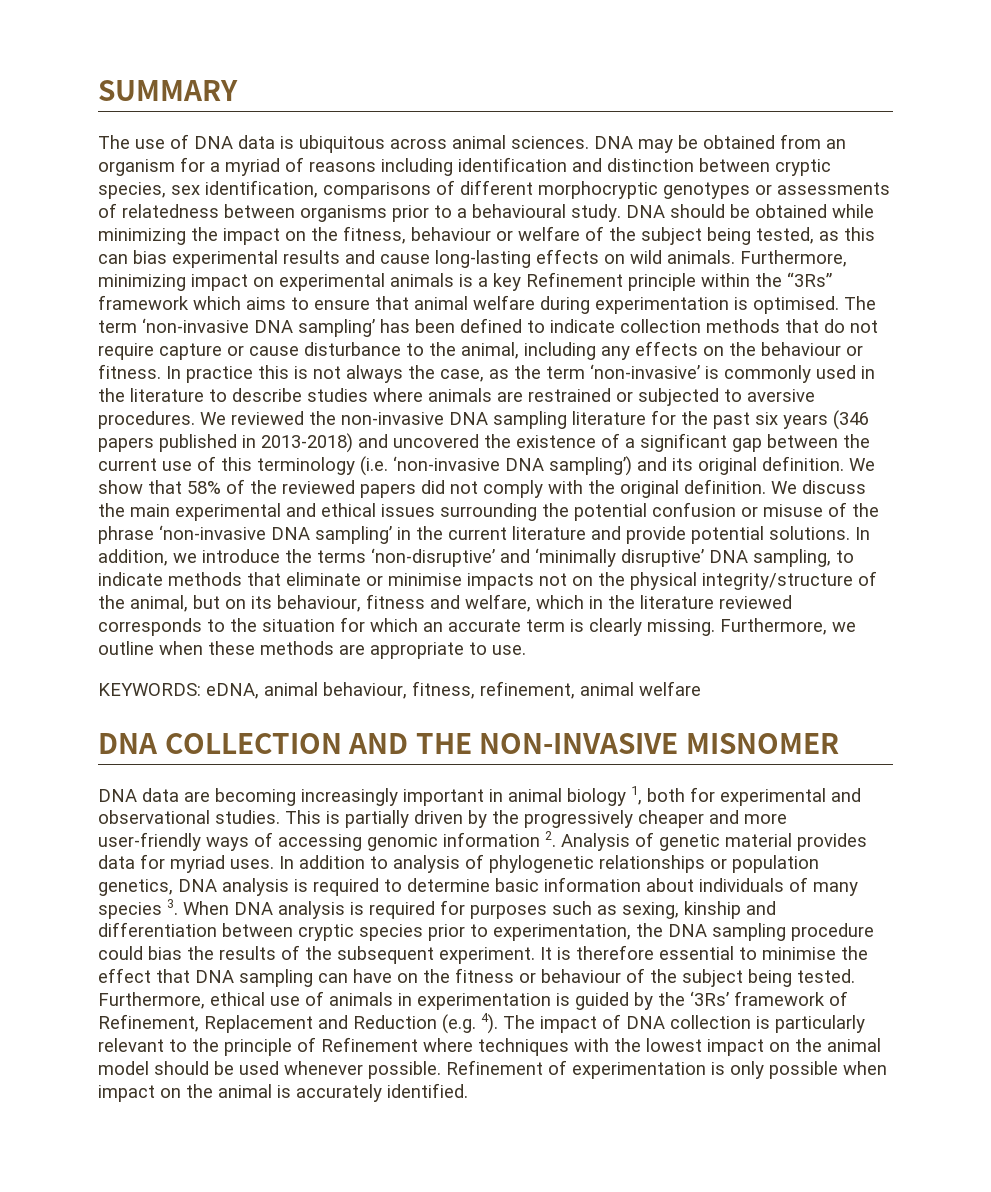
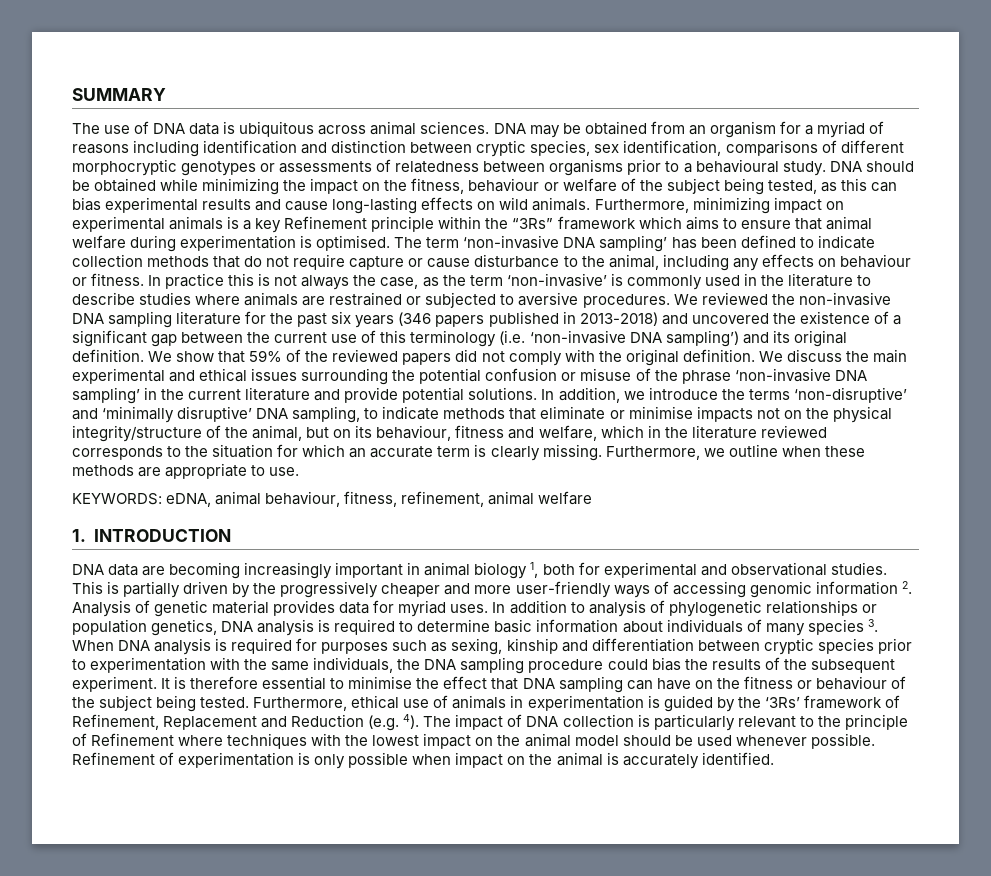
- The term ‘non-invasive DNA sampling’ has been defined to indicate collection methods that do not require capture or cause disturbance to the animal, including any effects on the behaviour or fitness.
+ The term ‘non-invasive DNA sampling’ has been defined to indicate collection methods that do not require capture or cause disturbance to the animal, including any effects on behaviour or fitness.
- We show that 58% of the reviewed papers did not comply with the original definition.
+ We show that 59% of the reviewed papers did not comply with the original definition.
- DNA COLLECTION AND THE NON-INVASIVE MISNOMER
+ 1. INTRODUCTION
- In addition to analysis of phylogenetic relationships or population genetics, DNA analysis is required to determine basic information about individuals of many species 3. When DNA analysis is required for purposes such as sexing, kinship and differentiation between cryptic species prior to experimentation, the DNA sampling procedure could bias the results of the subsequent experiment.
+ In addition to analysis of phylogenetic relationships or population genetics, DNA analysis is required to determine basic information about individuals of many species 3. When DNA analysis is required for purposes such as sexing, kinship and differentiation between cryptic species prior to experimentation with the same individuals, the DNA sampling procedure could bias the results of the subsequent experiment.

